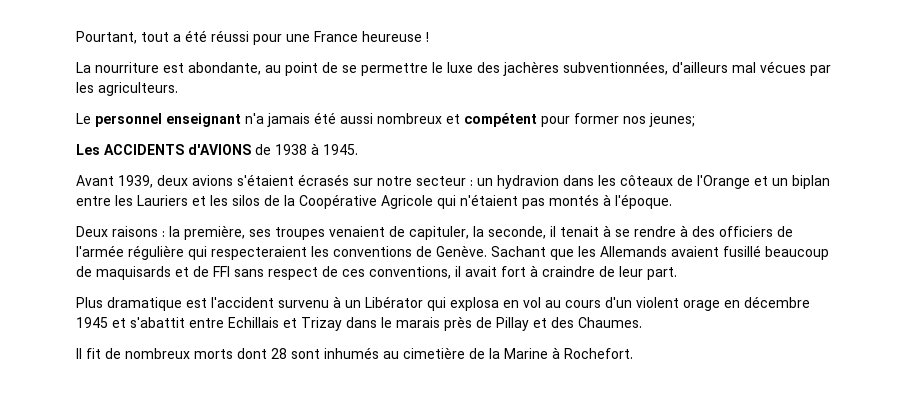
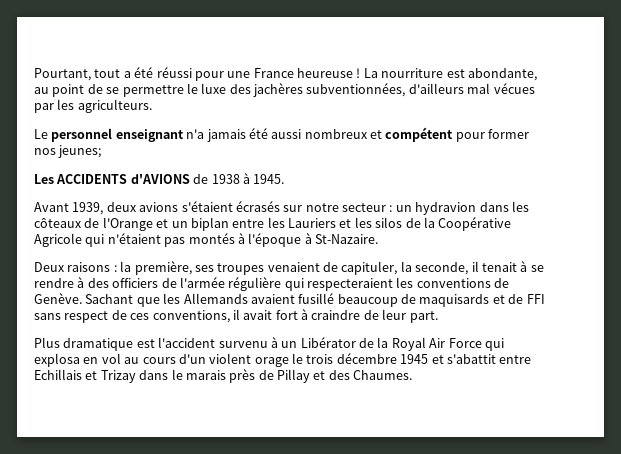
- Pourtant, tout a été réussi pour une France heureuse !
- La nourriture est abondante, au point de se permettre le luxe des jachères subventionnées, d'ailleurs mal vécues par les agriculteurs.
+ Pourtant, tout a été réussi pour une France heureuse ! La nourriture est abondante, au point de se permettre le luxe des jachères subventionnées, d'ailleurs mal vécues par les agriculteurs.
- Avant 1939, deux avions s'étaient écrasés sur notre secteur : un hydravion dans les côteaux de l'Orange et un biplan entre les Lauriers et les silos de la Coopérative Agricole qui n'étaient pas montés à l'époque.
+ Avant 1939, deux avions s'étaient écrasés sur notre secteur : un hydravion dans les côteaux de l'Orange et un biplan entre les Lauriers et les silos de la Coopérative Agricole qui n'étaient pas montés à l'époque à St-Nazaire.
- Plus dramatique est l'accident survenu à un Libérator qui explosa en vol au cours d'un violent orage en décembre 1945 et s'abattit entre Echillais et Trizay dans le marais près de Pillay et des Chaumes.
+ Plus dramatique est l'accident survenu à un Libérator de la Royal Air Force qui explosa en vol au cours d'un violent orage le trois décembre 1945 et s'abattit entre Echillais et Trizay dans le marais près de Pillay et des Chaumes.
- Il fit de nombreux morts dont 28 sont inhumés au cimetière de la Marine à Rochefort.

